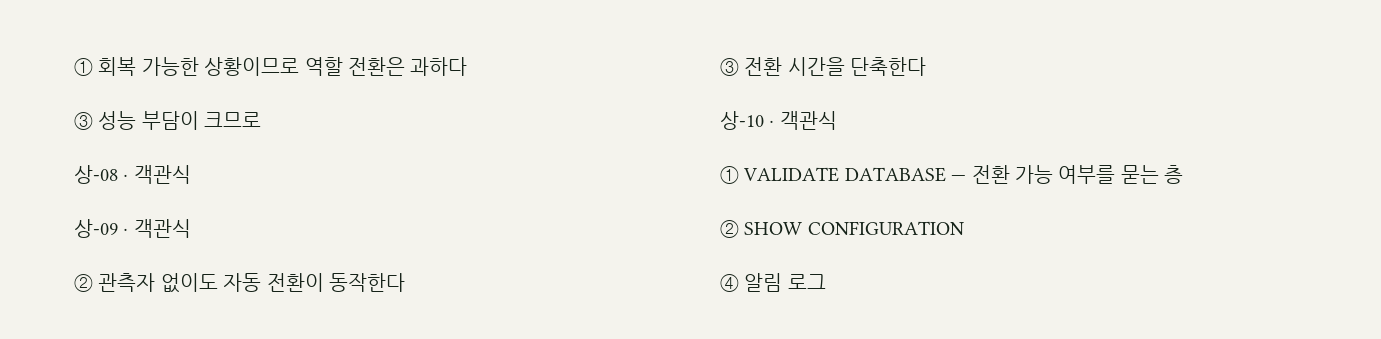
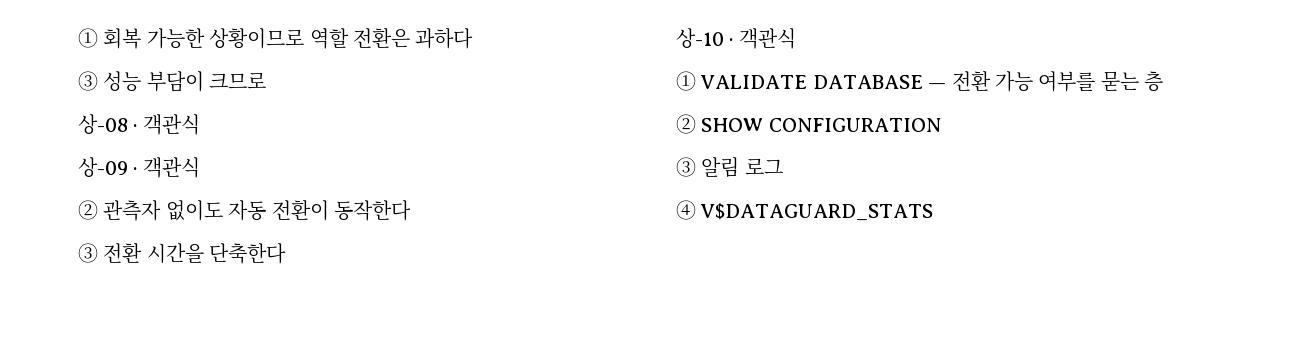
- ④ 알림 로그
+ ③ 알림 로그
+ ④ V$DATAGUARD_STATS

